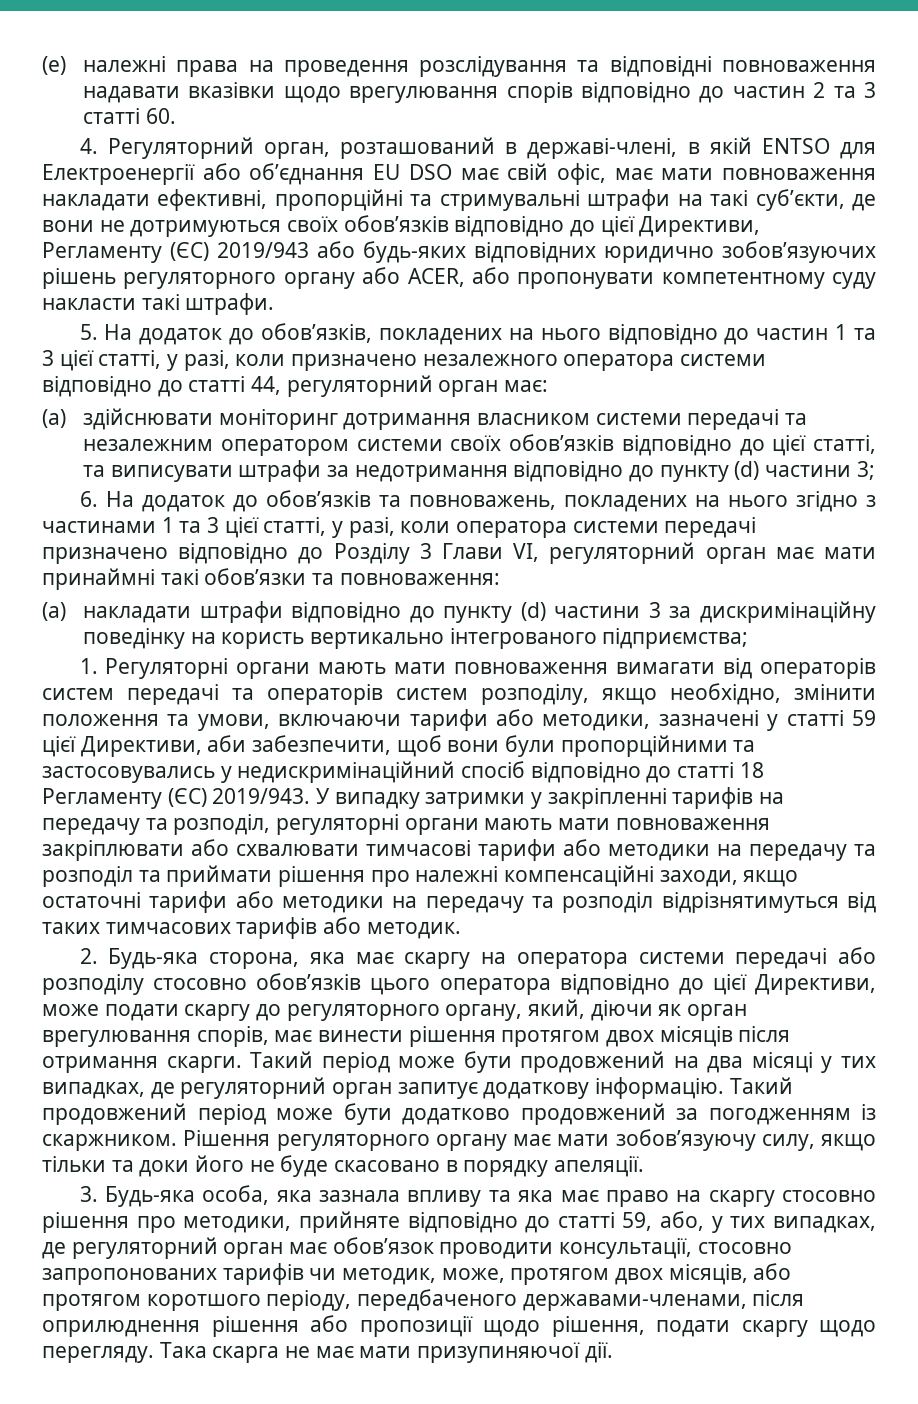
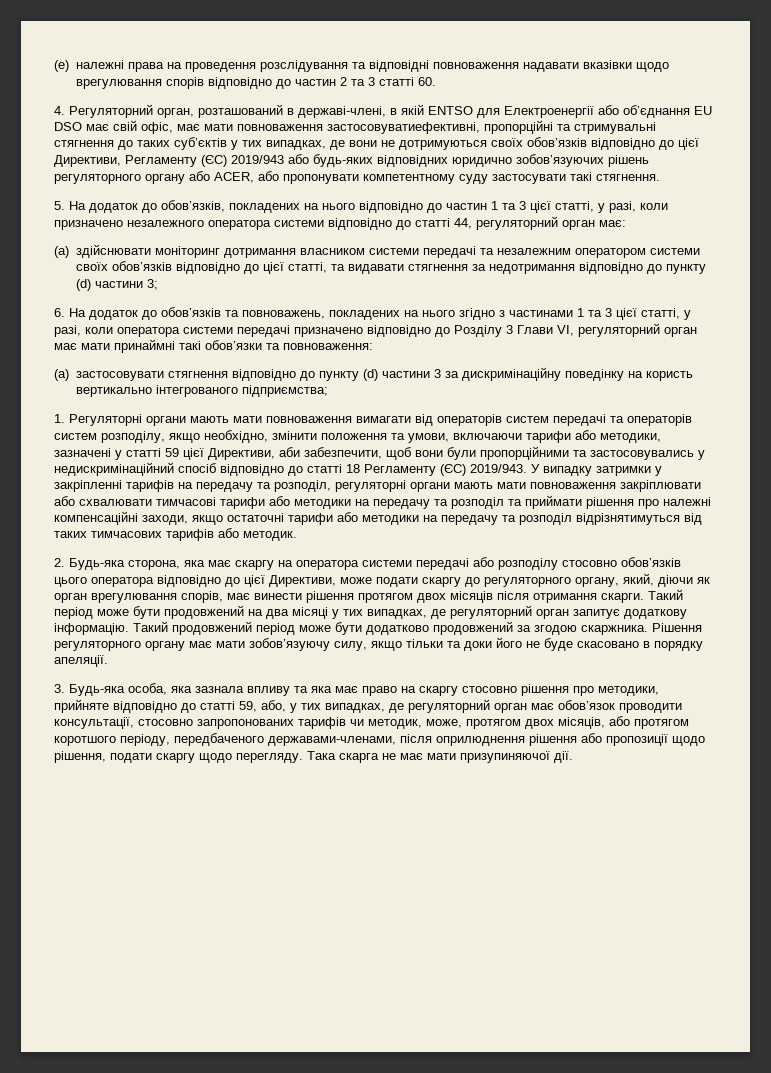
- 4. Регуляторний орган, розташований в державі-члені, в якій ENTSO для Електроенергії або об’єднання EU DSO має свій офіс, має мати повноваження накладати ефективні, пропорційні та стримувальні штрафи на такі суб’єкти, де вони не дотримуються своїх обов’язків відповідно до цієї Директиви, Регламенту (ЄС) 2019/943 або будь-яких відповідних юридично зобов’язуючих рішень регуляторного органу або ACER, або пропонувати компетентному суду накласти такі штрафи.
+ 4. Регуляторний орган, розташований в державі-члені, в якій ENTSO для Електроенергії або об’єднання EU DSO має свій офіс, має мати повноваження застосовуватиефективні, пропорційні та стримувальні стягнення до таких суб’єктів у тих випадках, де вони не дотримуються своїх обов’язків відповідно до цієї Директиви, Регламенту (ЄС) 2019/943 або будь-яких відповідних юридично зобов’язуючих рішень регуляторного органу або ACER, або пропонувати компетентному суду застосувати такі стягнення.
- (a) здійснювати моніторинг дотримання власником системи передачі та незалежним оператором системи своїх обов’язків відповідно до цієї статті, та виписувати штрафи за недотримання відповідно до пункту (d) частини 3;
+ (a) здійснювати моніторинг дотримання власником системи передачі та незалежним оператором системи своїх обов’язків відповідно до цієї статті, та видавати стягнення за недотримання відповідно до пункту (d) частини 3;
- (a) накладати штрафи відповідно до пункту (d) частини 3 за дискримінаційну поведінку на користь вертикально інтегрованого підприємства;
+ (a) застосовувати стягнення відповідно до пункту (d) частини 3 за дискримінаційну поведінку на користь вертикально інтегрованого підприємства;
- Такий продовжений період може бути додатково продовжений за погодженням із скаржником.
+ Такий продовжений період може бути додатково продовжений за згодою скаржника.

